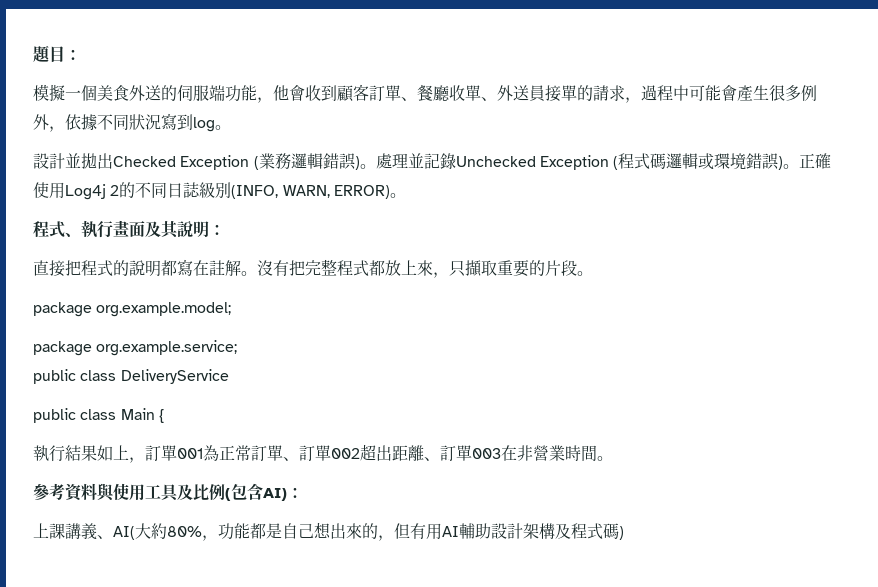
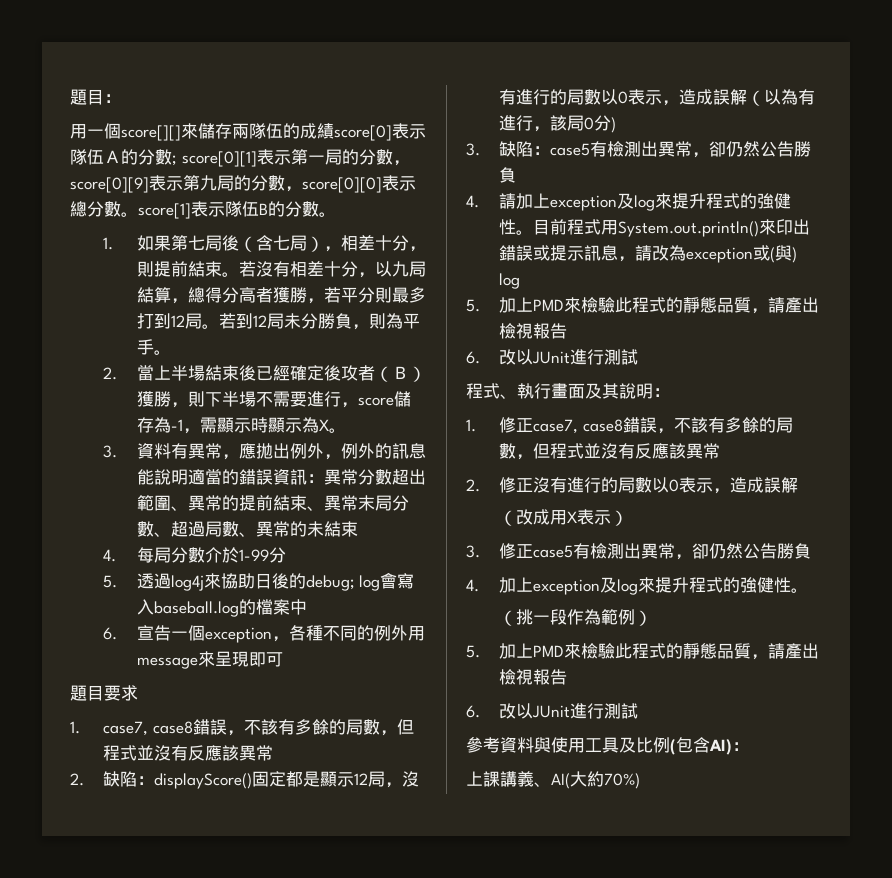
- 模擬一個美食外送的伺服端功能，他會收到顧客訂單、餐廳收單、外送員接單的請求，過程中可能會產生很多例外，依據不同狀況寫到log。
- 設計並拋出Checked Exception (業務邏輯錯誤)。處理並記錄Unchecked Exception (程式碼邏輯或環境錯誤)。正確使用Log4j 2的不同日誌級別(INFO, WARN, ERROR)。
+ 用一個score[][]來儲存兩隊伍的成績score[0]表示隊伍Ａ的分數; score[0][1]表示第一局的分數，score[0][9]表示第九局的分數，score[0][0]表示總分數。score[1]表示隊伍B的分數。
+ 1.如果第七局後（含七局），相差十分，則提前結束。若沒有相差十分，以九局結算，總得分高者獲勝，若平分則最多打到12局。若到12局未分勝負，則為平手。
+ 2.當上半場結束後已經確定後攻者（Ｂ）獲勝，則下半場不需要進行，score儲存為-1，需顯示時顯示為X。
+ 3.資料有異常，應拋出例外，例外的訊息能說明適當的錯誤資訊：異常分數超出範圍、異常的提前結束、異常末局分數、超過局數、異常的未結束
+ 4.每局分數介於1-99分
+ 5.透過log4j來協助日後的debug; log會寫入baseball.log的檔案中
+ 6.宣告一個exception，各種不同的例外用message來呈現即可
+ 題目要求
+ 1. case7, case8錯誤，不該有多餘的局數，但程式並沒有反應該異常
+ 2.缺陷：displayScore()固定都是顯示12局，沒有進行的局數以0表示，造成誤解（以為有進行，該局0分)
+ 3.缺陷：case5有檢測出異常，卻仍然公告勝負
+ 4.請加上exception及log來提升程式的強健性。目前程式用System.out.println()來印出錯誤或提示訊息，請改為exception或(與) log
+ 5.加上PMD來檢驗此程式的靜態品質，請產出檢視報告
+ 6.改以JUnit進行測試
- 直接把程式的說明都寫在註解。沒有把完整程式都放上來，只擷取重要的片段。
- package org.example.model;
- package org.example.service;
- public class DeliveryService
- public class Main {
- 執行結果如上，訂單001為正常訂單、訂單002超出距離、訂單003在非營業時間。
+ 1.修正case7, case8錯誤，不該有多餘的局數，但程式並沒有反應該異常
+ 2.修正沒有進行的局數以0表示，造成誤解
+ （改成用X表示）
+ 3.修正case5有檢測出異常，卻仍然公告勝負
+ 4.加上exception及log來提升程式的強健性。
+ （挑一段作為範例）
+ 5.加上PMD來檢驗此程式的靜態品質，請產出檢視報告
+ 6.改以JUnit進行測試
- 上課講義、AI(大約80%，功能都是自己想出來的，但有用AI輔助設計架構及程式碼)
+ 上課講義、AI(大約70%)

